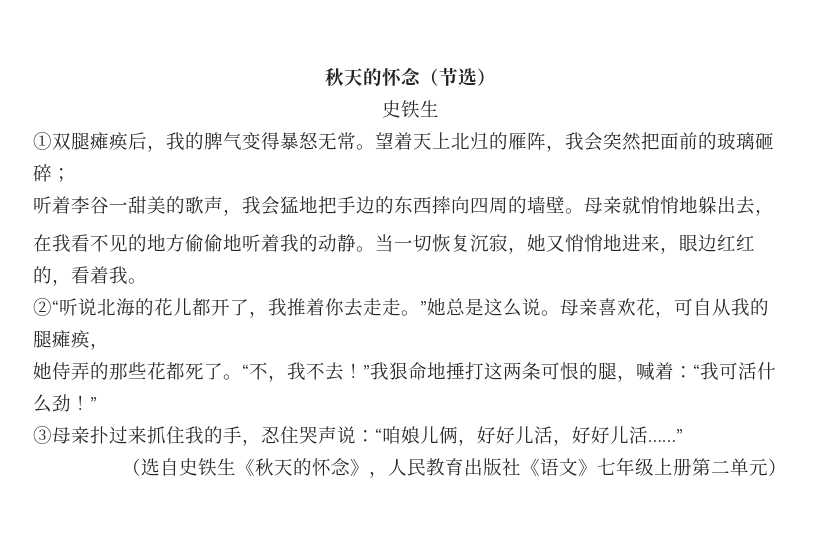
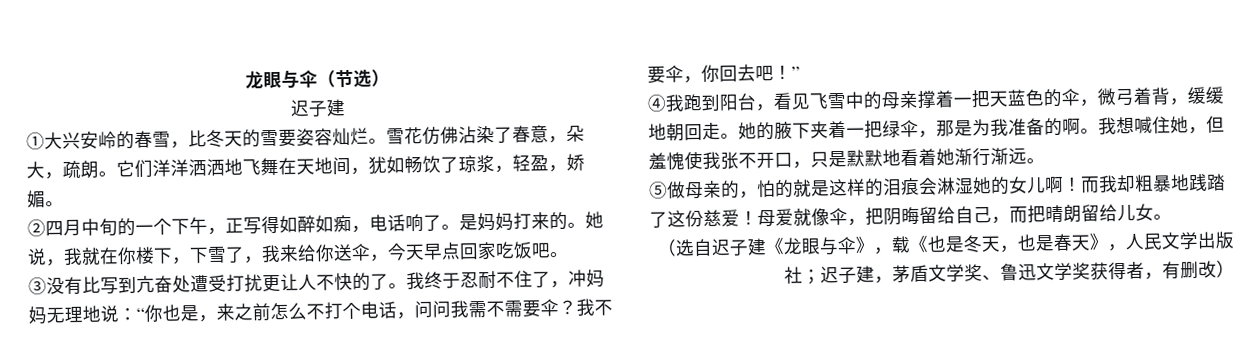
- 秋天的怀念（节选）
- 史铁生
+ 龙眼与伞（节选）
+ 迟子建
- ①双腿瘫痪后，我的脾气变得暴怒无常。望着天上北归的雁阵，我会突然把面前的玻璃砸碎；
- 听着李谷一甜美的歌声，我会猛地把手边的东西摔向四周的墙壁。母亲就悄悄地躲出去，
- 在我看不见的地方偷偷地听着我的动静。当一切恢复沉寂，她又悄悄地进来，眼边红红的，看着我。
- ②“听说北海的花儿都开了，我推着你去走走。”她总是这么说。母亲喜欢花，可自从我的腿瘫痪，
- 她侍弄的那些花都死了。“不，我不去！”我狠命地捶打这两条可恨的腿，喊着：“我可活什么劲！”
- ③母亲扑过来抓住我的手，忍住哭声说：“咱娘儿俩，好好儿活，好好儿活……”
- （选自史铁生《秋天的怀念》，人民教育出版社《语文》七年级上册第二单元）
+ ①大兴安岭的春雪，比冬天的雪要姿容灿烂。雪花仿佛沾染了春意，朵大，疏朗。它们洋洋洒洒地飞舞在天地间，犹如畅饮了琼浆，轻盈，娇媚。
+ ②四月中旬的一个下午，正写得如醉如痴，电话响了。是妈妈打来的。她说，我就在你楼下，下雪了，我来给你送伞，今天早点回家吃饭吧。
+ ③没有比写到亢奋处遭受打扰更让人不快的了。我终于忍耐不住了，冲妈妈无理地说：“你也是，来之前怎么不打个电话，问问我需不需要伞？我不要伞，你回去吧！”
+ ④我跑到阳台，看见飞雪中的母亲撑着一把天蓝色的伞，微弓着背，缓缓地朝回走。她的腋下夹着一把绿伞，那是为我准备的啊。我想喊住她，但羞愧使我张不开口，只是默默地看着她渐行渐远。
+ ⑤做母亲的，怕的就是这样的泪痕会淋湿她的女儿啊！而我却粗暴地践踏了这份慈爱！母爱就像伞，把阴晦留给自己，而把晴朗留给儿女。
+ （选自迟子建《龙眼与伞》，载《也是冬天，也是春天》，人民文学出版社；迟子建，茅盾文学奖、鲁迅文学奖获得者，有删改）

